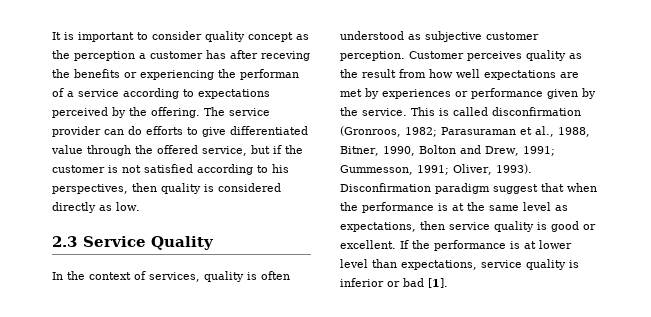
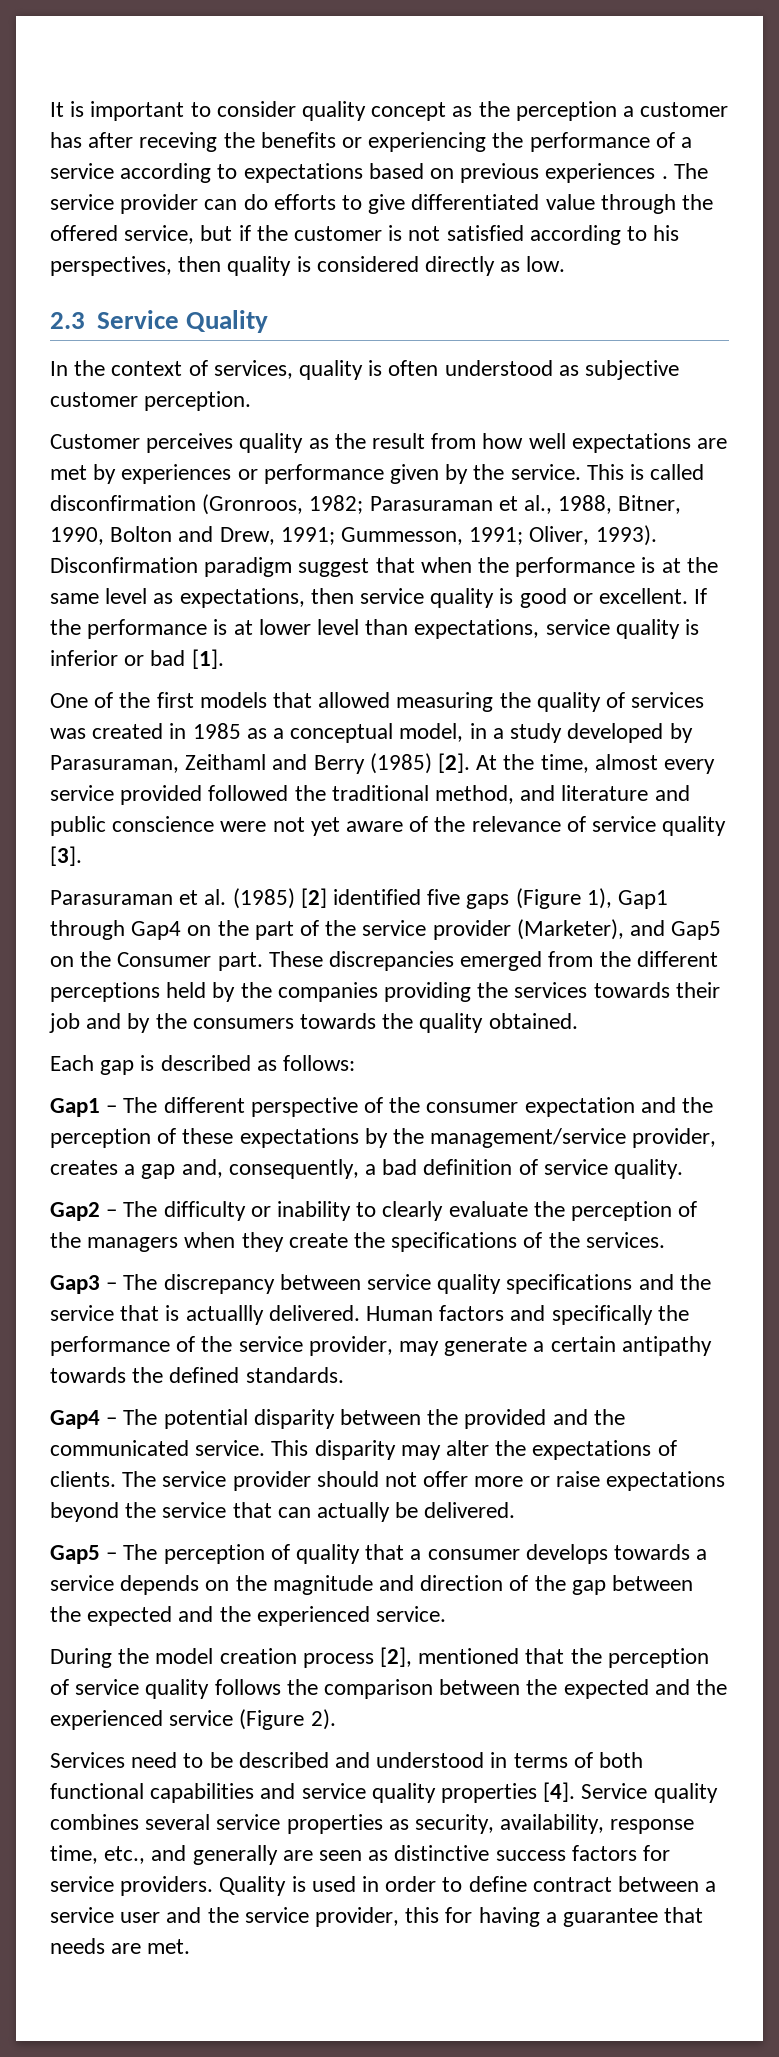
- It is important to consider quality concept as the perception a customer has after receving the benefits or experiencing the performan of a service according to expectations perceived by the offering.
+ It is important to consider quality concept as the perception a customer has after receving the benefits or experiencing the performance of a service according to expectations based on previous experiences .
- In the context of services, quality is often understood as subjective customer perception. Customer perceives quality as the result from how well expectations are met by experiences or performance given by the service.
+ In the context of services, quality is often understood as subjective customer perception.
+ Customer perceives quality as the result from how well expectations are met by experiences or performance given by the service.
+ One of the first models that allowed measuring the quality of services was created in 1985 as a conceptual model, in a study developed by Parasuraman, Zeithaml and Berry (1985) [2]. At the time, almost every service provided followed the traditional method, and literature and public conscience were not yet aware of the relevance of service quality [3].
+ Parasuraman et al. (1985) [2] identified five gaps (Figure 1), Gap1 through Gap4 on the part of the service provider (Marketer), and Gap5 on the Consumer part. These discrepancies emerged from the different perceptions held by the companies providing the services towards their job and by the consumers towards the quality obtained.
+ Each gap is described as follows:
+ Gap1 – The different perspective of the consumer expectation and the perception of these expectations by the management/service provider, creates a gap and, consequently, a bad definition of service quality.
+ Gap2 – The difficulty or inability to clearly evaluate the perception of the managers when they create the specifications of the services.
+ Gap3 – The discrepancy between service quality specifications and the service that is actuallly delivered. Human factors and specifically the performance of the service provider, may generate a certain antipathy towards the defined standards.
+ Gap4 – The potential disparity between the provided and the communicated service. This disparity may alter the expectations of clients. The service provider should not offer more or raise expectations beyond the service that can actually be delivered.
+ Gap5 – The perception of quality that a consumer develops towards a service depends on the magnitude and direction of the gap between the expected and the experienced service.
+ During the model creation process [2], mentioned that the perception of service quality follows the comparison between the expected and the experienced service (Figure 2).
+ Services need to be described and understood in terms of both functional capabilities and service quality properties [4]. Service quality combines several service properties as security, availability, response time, etc., and generally are seen as distinctive success factors for service providers. Quality is used in order to define contract between a service user and the service provider, this for having a guarantee that needs are met.

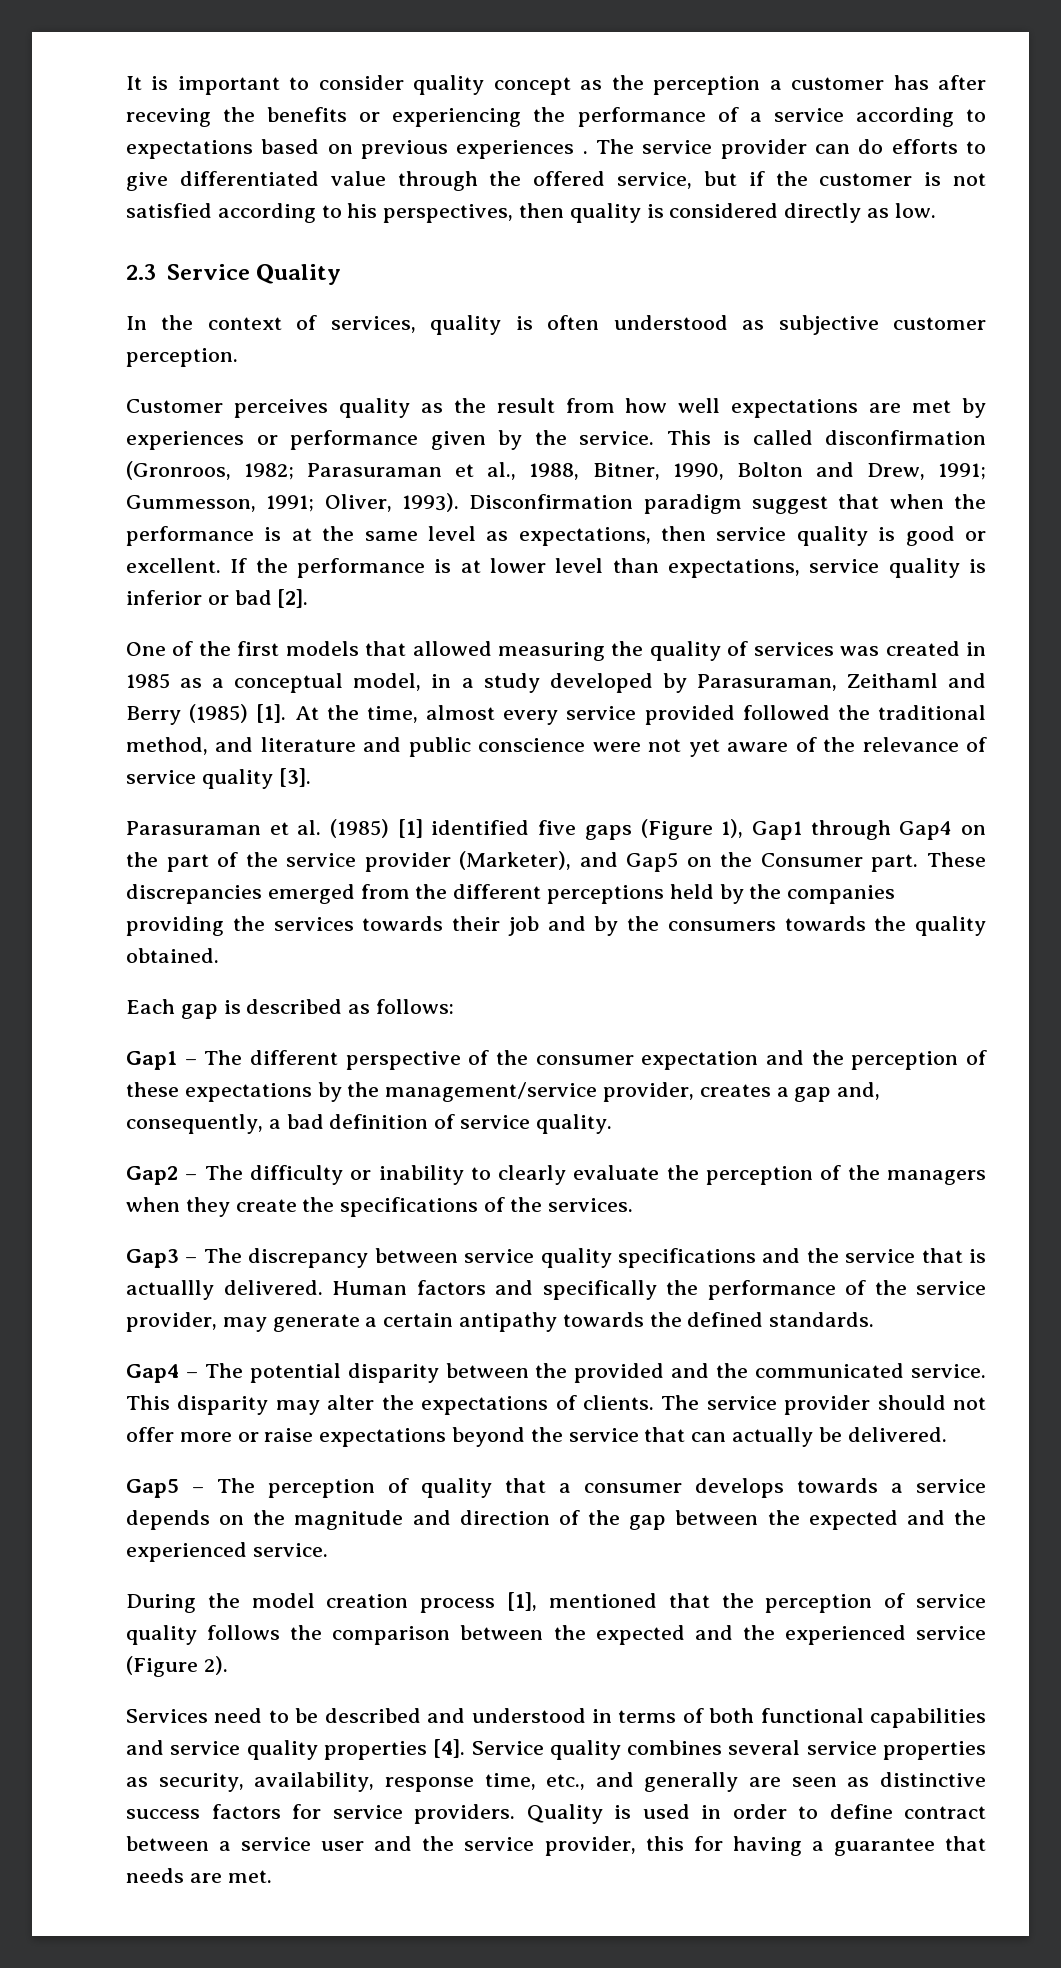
- If the performance is at lower level than expectations, service quality is inferior or bad [1].
+ If the performance is at lower level than expectations, service quality is inferior or bad [2].
- One of the first models that allowed measuring the quality of services was created in 1985 as a conceptual model, in a study developed by Parasuraman, Zeithaml and Berry (1985) [2].
+ One of the first models that allowed measuring the quality of services was created in 1985 as a conceptual model, in a study developed by Parasuraman, Zeithaml and Berry (1985) [1].
- Parasuraman et al. (1985) [2] identified five gaps (Figure 1), Gap1 through Gap4 on the part of the service provider (Marketer), and Gap5 on the Consumer part.
+ Parasuraman et al. (1985) [1] identified five gaps (Figure 1), Gap1 through Gap4 on the part of the service provider (Marketer), and Gap5 on the Consumer part.
- During the model creation process [2], mentioned that the perception of service quality follows the comparison between the expected and the experienced service (Figure 2).
+ During the model creation process [1], mentioned that the perception of service quality follows the comparison between the expected and the experienced service (Figure 2).

